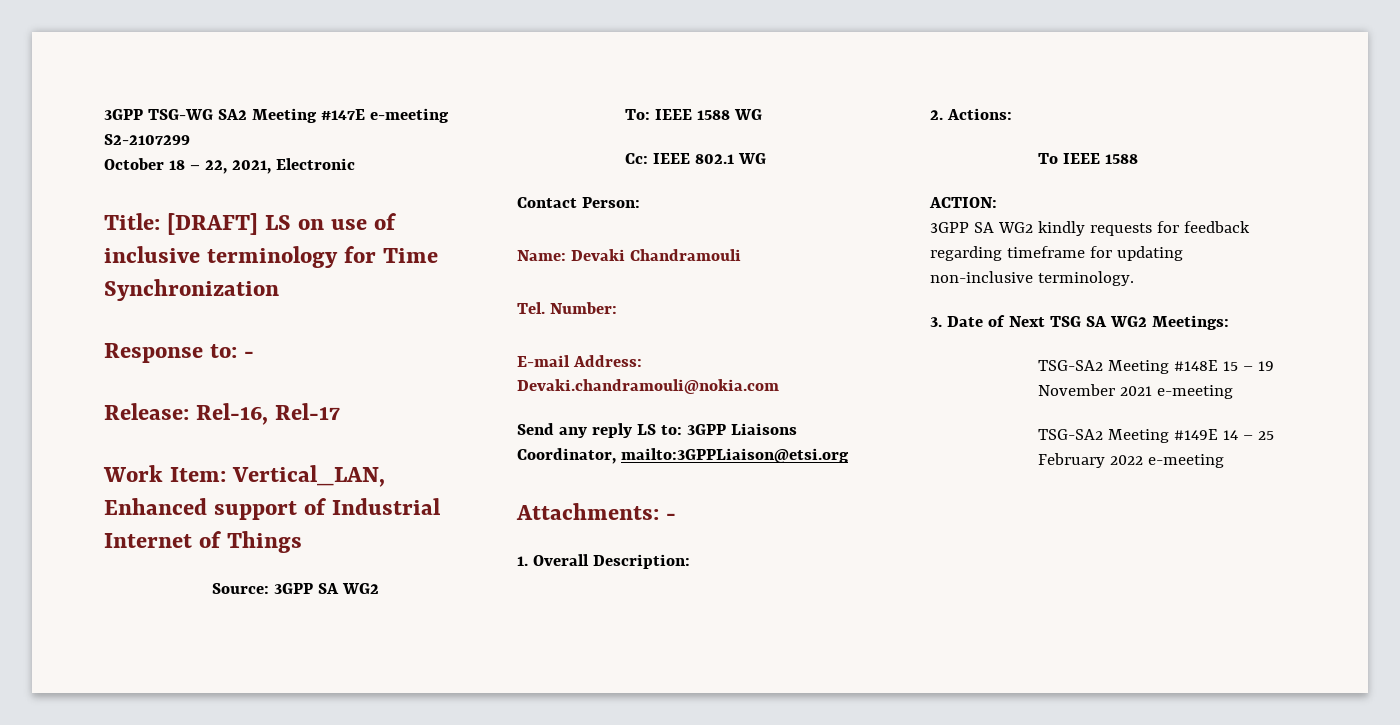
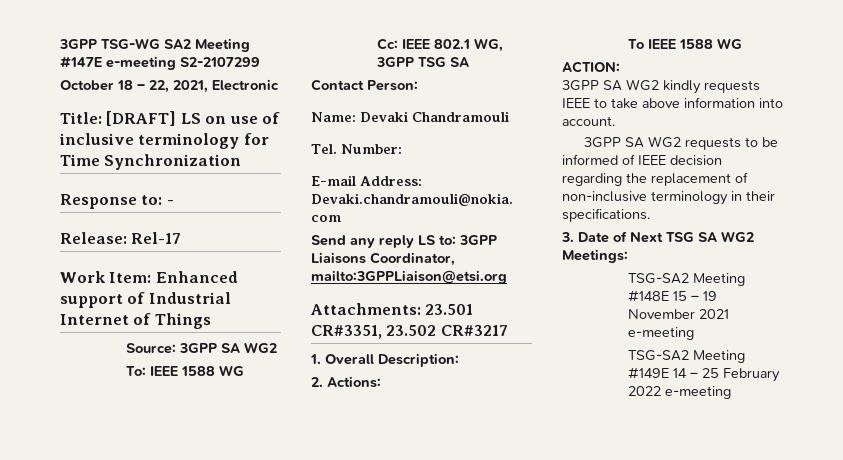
- Release: Rel-16, Rel-17
+ Release: Rel-17
- Work Item: Vertical_LAN, Enhanced support of Industrial Internet of Things
+ Work Item: Enhanced support of Industrial Internet of Things
- Cc: IEEE 802.1 WG
+ Cc: IEEE 802.1 WG, 3GPP TSG SA
- Attachments: -
+ Attachments: 23.501 CR#3351, 23.502 CR#3217
- To IEEE 1588
+ To IEEE 1588 WG
- 3GPP SA WG2 kindly requests for feedback regarding timeframe for updating non-inclusive terminology.
+ 3GPP SA WG2 kindly requests IEEE to take above information into account.
+ 3GPP SA WG2 requests to be informed of IEEE decision regarding the replacement of non-inclusive terminology in their specifications.

